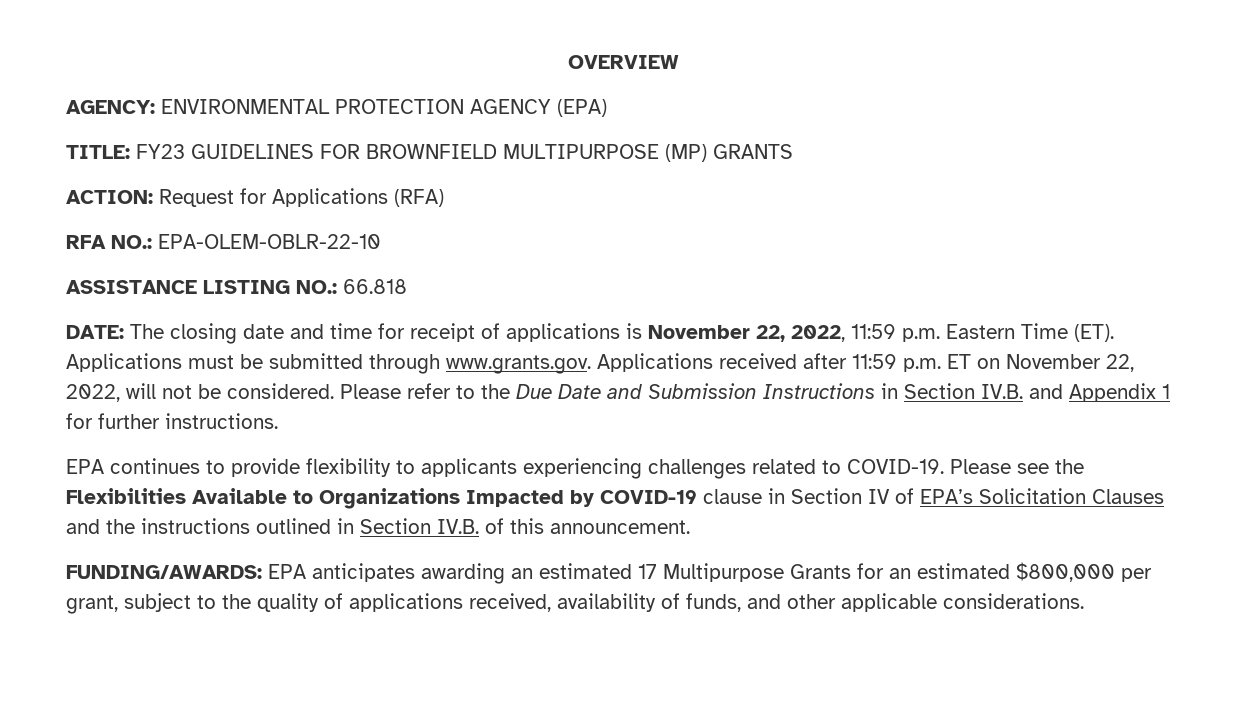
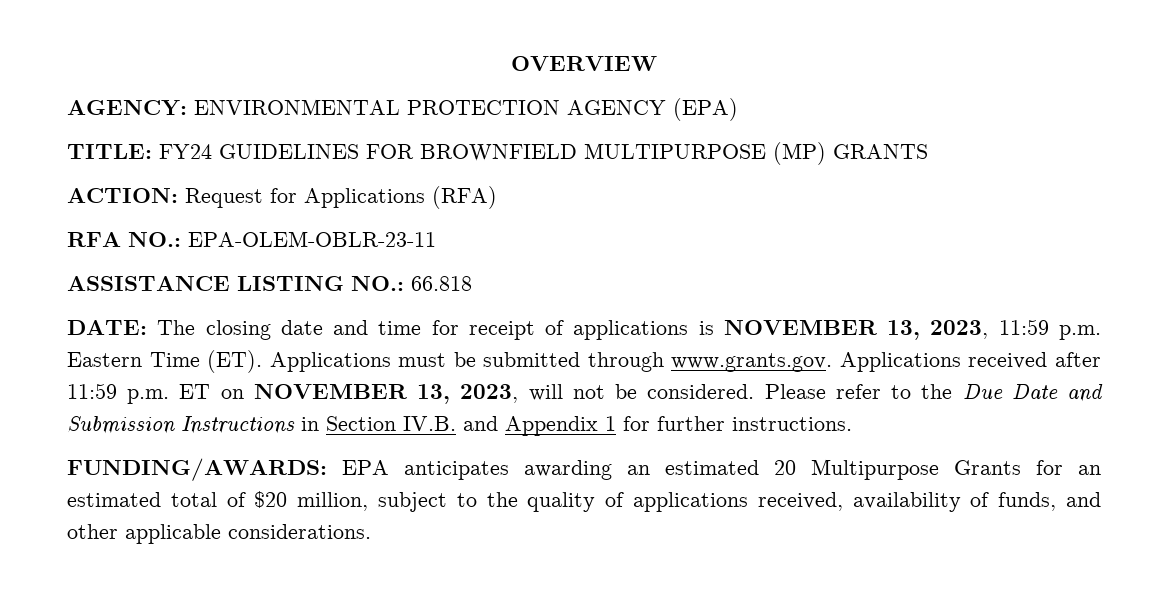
- TITLE: FY23 GUIDELINES FOR BROWNFIELD MULTIPURPOSE (MP) GRANTS
+ TITLE: FY24 GUIDELINES FOR BROWNFIELD MULTIPURPOSE (MP) GRANTS
- RFA NO.: EPA-OLEM-OBLR-22-10
+ RFA NO.: EPA-OLEM-OBLR-23-11
- DATE: The closing date and time for receipt of applications is November 22, 2022, 11:59 p.m. Eastern Time (ET). Applications must be submitted through www.grants.gov. Applications received after 11:59 p.m. ET on November 22, 2022, will not be considered.
+ DATE: The closing date and time for receipt of applications is NOVEMBER 13, 2023, 11:59 p.m. Eastern Time (ET). Applications must be submitted through www.grants.gov. Applications received after 11:59 p.m. ET on NOVEMBER 13, 2023, will not be considered.
- EPA continues to provide flexibility to applicants experiencing challenges related to COVID-19. Please see the Flexibilities Available to Organizations Impacted by COVID-19 clause in Section IV of EPA’s Solicitation Clauses and the instructions outlined in Section IV.B. of this announcement.
- FUNDING/AWARDS: EPA anticipates awarding an estimated 17 Multipurpose Grants for an estimated $800,000 per grant, subject to the quality of applications received, availability of funds, and other applicable considerations.
+ FUNDING/AWARDS: EPA anticipates awarding an estimated 20 Multipurpose Grants for an estimated total of $20 million, subject to the quality of applications received, availability of funds, and other applicable considerations.

